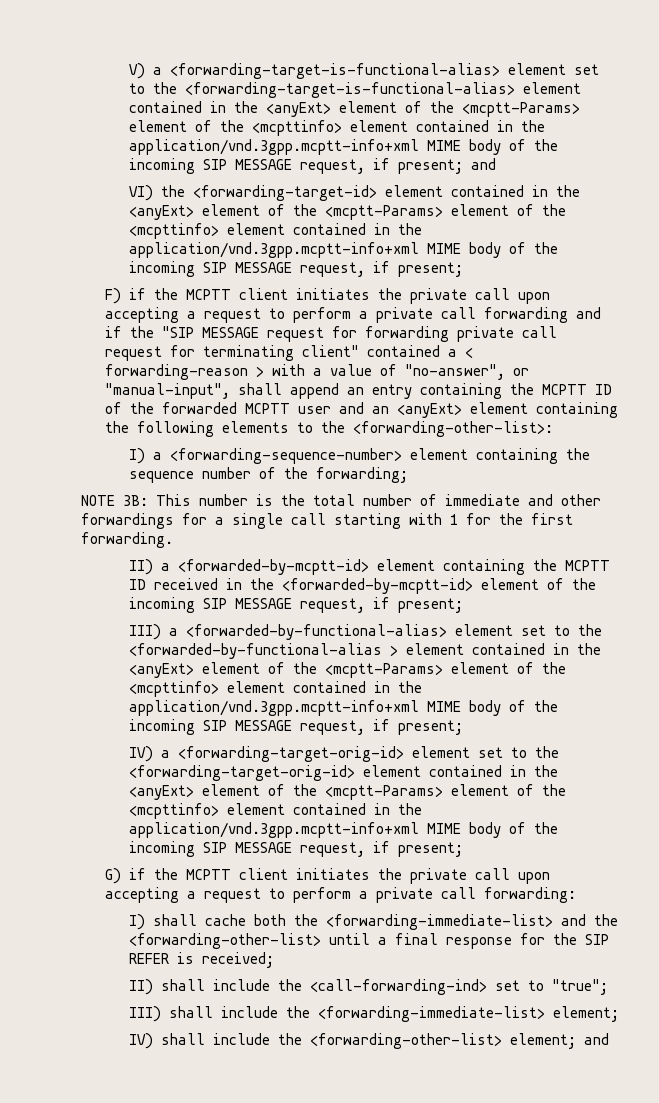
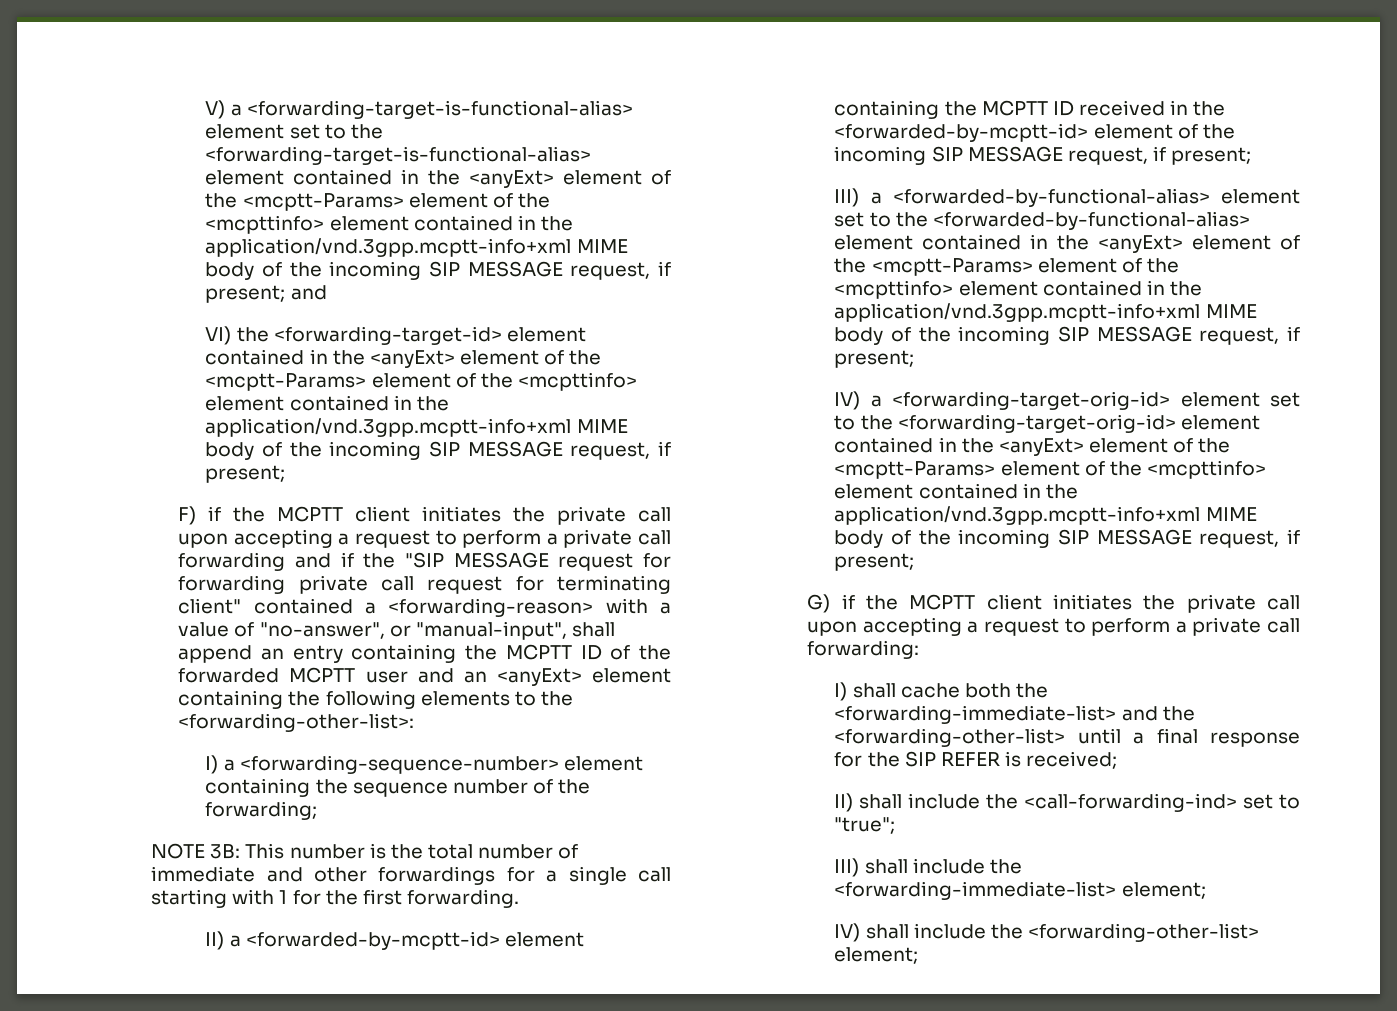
- F) if the MCPTT client initiates the private call upon accepting a request to perform a private call forwarding and if the "SIP MESSAGE request for forwarding private call request for terminating client" contained a < forwarding-reason > with a value of "no-answer", or "manual-input", shall append an entry containing the MCPTT ID of the forwarded MCPTT user and an <anyExt> element containing the following elements to the <forwarding-other-list>:
+ F) if the MCPTT client initiates the private call upon accepting a request to perform a private call forwarding and if the "SIP MESSAGE request for forwarding private call request for terminating client" contained a <forwarding-reason> with a value of "no-answer", or "manual-input", shall append an entry containing the MCPTT ID of the forwarded MCPTT user and an <anyExt> element containing the following elements to the <forwarding-other-list>:
- III) a <forwarded-by-functional-alias> element set to the <forwarded-by-functional-alias > element contained in the <anyExt> element of the <mcptt-Params> element of the <mcpttinfo> element contained in the application/vnd.3gpp.mcptt-info+xml MIME body of the incoming SIP MESSAGE request, if present;
+ III) a <forwarded-by-functional-alias> element set to the <forwarded-by-functional-alias> element contained in the <anyExt> element of the <mcptt-Params> element of the <mcpttinfo> element contained in the application/vnd.3gpp.mcptt-info+xml MIME body of the incoming SIP MESSAGE request, if present;
- IV) shall include the <forwarding-other-list> element; and
+ IV) shall include the <forwarding-other-list> element;

